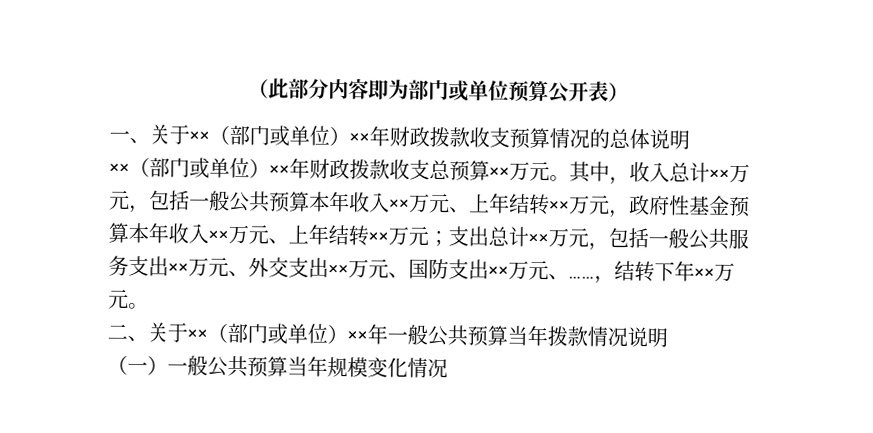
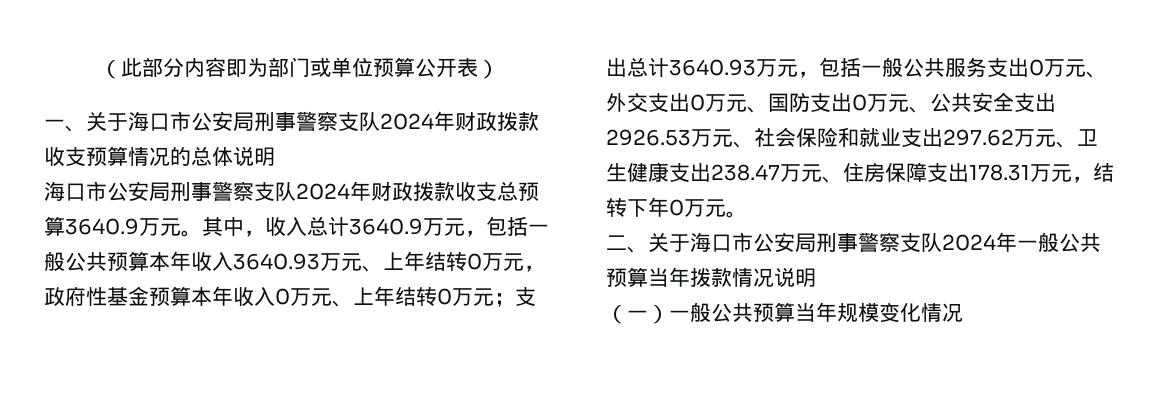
- 一、关于××（部门或单位）××年财政拨款收支预算情况的总体说明
+ 一、关于海口市公安局刑事警察支队2024年财政拨款收支预算情况的总体说明
- ××（部门或单位）××年财政拨款收支总预算××万元。
+ 海口市公安局刑事警察支队2024年财政拨款收支总预算3640.9万元。
- 其中，收入总计××万元，包括一般公共预算本年收入××万元、上年结转××万元，政府性基金预算本年收入××万元、上年结转××万元；支出总计××万元，包括一般公共服务支出××万元、外交支出××万元、国防支出××万元、……，结转下年××万元。
+ 其中，收入总计3640.9万元，包括一般公共预算本年收入3640.93万元、上年结转0万元，政府性基金预算本年收入0万元、上年结转0万元；支出总计3640.93万元，包括一般公共服务支出0万元、外交支出0万元、国防支出0万元、公共安全支出2926.53万元、社会保险和就业支出297.62万元、卫生健康支出238.47万元、住房保障支出178.31万元，结转下年0万元。
- 二、关于××（部门或单位）××年一般公共预算当年拨款情况说明
+ 二、关于海口市公安局刑事警察支队2024年一般公共预算当年拨款情况说明

